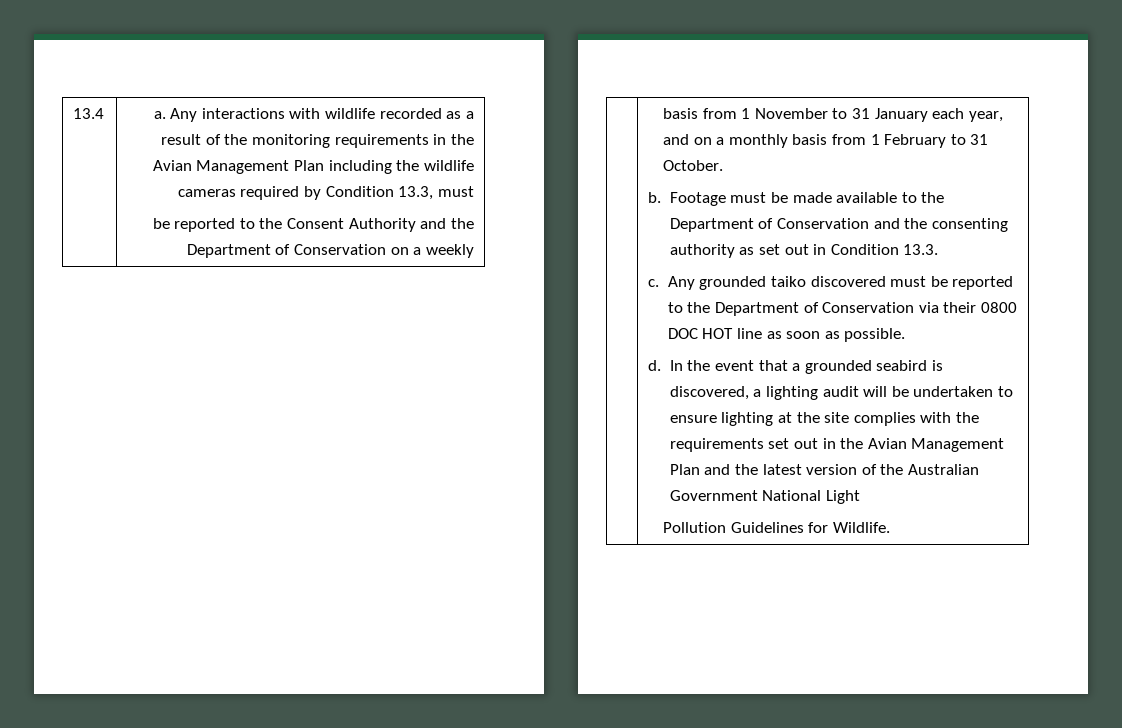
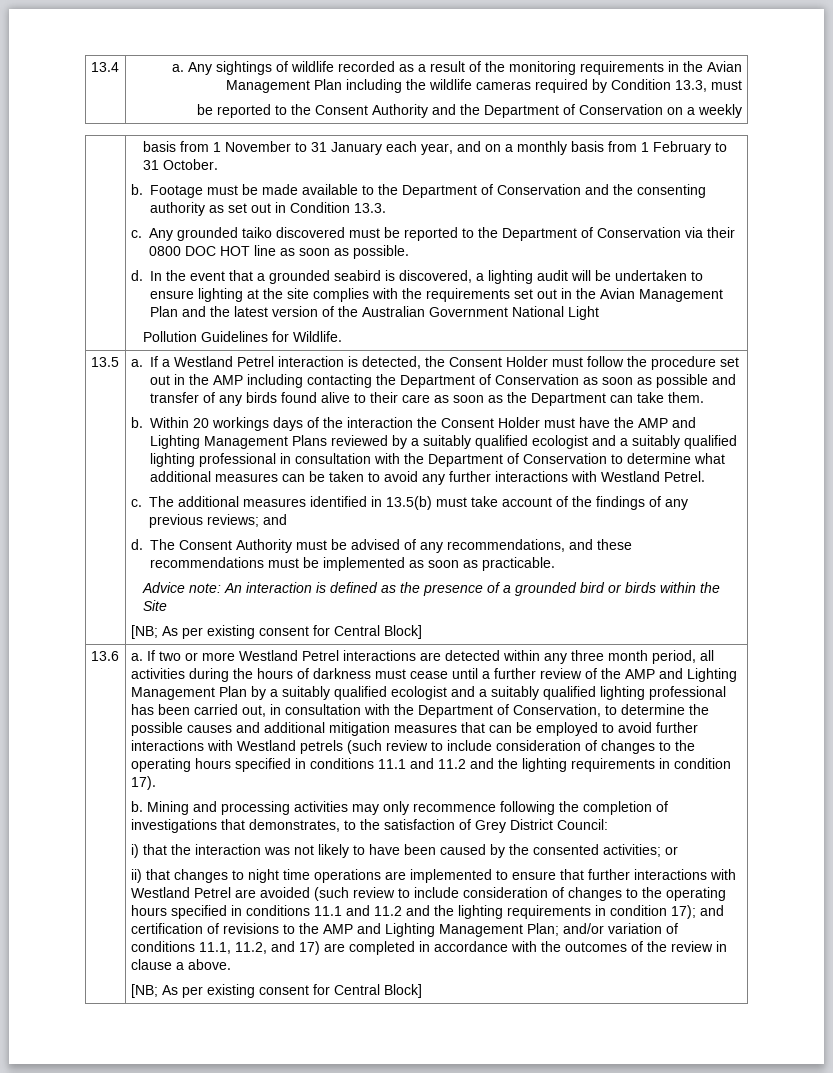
- Any interactions with wildlife recorded as a result of the monitoring requirements in the Avian Management Plan including the wildlife cameras required by Condition 13.3, must
+ Any sightings of wildlife recorded as a result of the monitoring requirements in the Avian Management Plan including the wildlife cameras required by Condition 13.3, must
+ 13.5 | a. If a Westland Petrel interaction is detected, the Consent Holder must follow the procedure set out in the AMP including contacting the Department of Conservation as soon as possible and transfer of any birds found alive to their care as soon as the Department can take them.
+ b. Within 20 workings days of the interaction the Consent Holder must have the AMP and Lighting Management Plans reviewed by a suitably qualified ecologist and a suitably qualified lighting professional in consultation with the Department of Conservation to determine what additional measures can be taken to avoid any further interactions with Westland Petrel.
+ c. The additional measures identified in 13.5(b) must take account of the findings of any previous reviews; and
+ d. The Consent Authority must be advised of any recommendations, and these recommendations must be implemented as soon as practicable.
+ Advice note: An interaction is defined as the presence of a grounded bird or birds within the Site
+ [NB; As per existing consent for Central Block]
+ 13.6 | a. If two or more Westland Petrel interactions are detected within any three month period, all activities during the hours of darkness must cease until a further review of the AMP and Lighting Management Plan by a suitably qualified ecologist and a suitably qualified lighting professional has been carried out, in consultation with the Department of Conservation, to determine the possible causes and additional mitigation measures that can be employed to avoid further interactions with Westland petrels (such review to include consideration of changes to the operating hours specified in conditions 11.1 and 11.2 and the lighting requirements in condition 17).
+ b. Mining and processing activities may only recommence following the completion of investigations that demonstrates, to the satisfaction of Grey District Council:
+ i) that the interaction was not likely to have been caused by the consented activities; or
+ ii) that changes to night time operations are implemented to ensure that further interactions with Westland Petrel are avoided (such review to include consideration of changes to the operating hours specified in conditions 11.1 and 11.2 and the lighting requirements in condition 17); and certification of revisions to the AMP and Lighting Management Plan; and/or variation of conditions 11.1, 11.2, and 17) are completed in accordance with the outcomes of the review in clause a above.
+ [NB; As per existing consent for Central Block]

